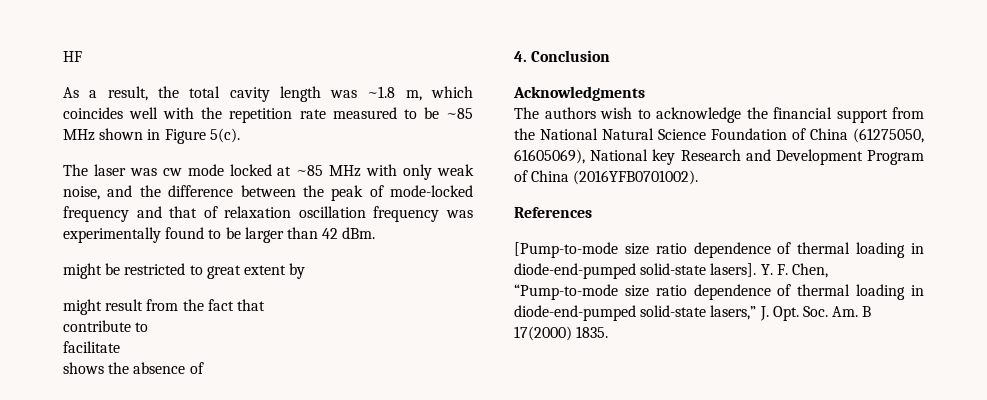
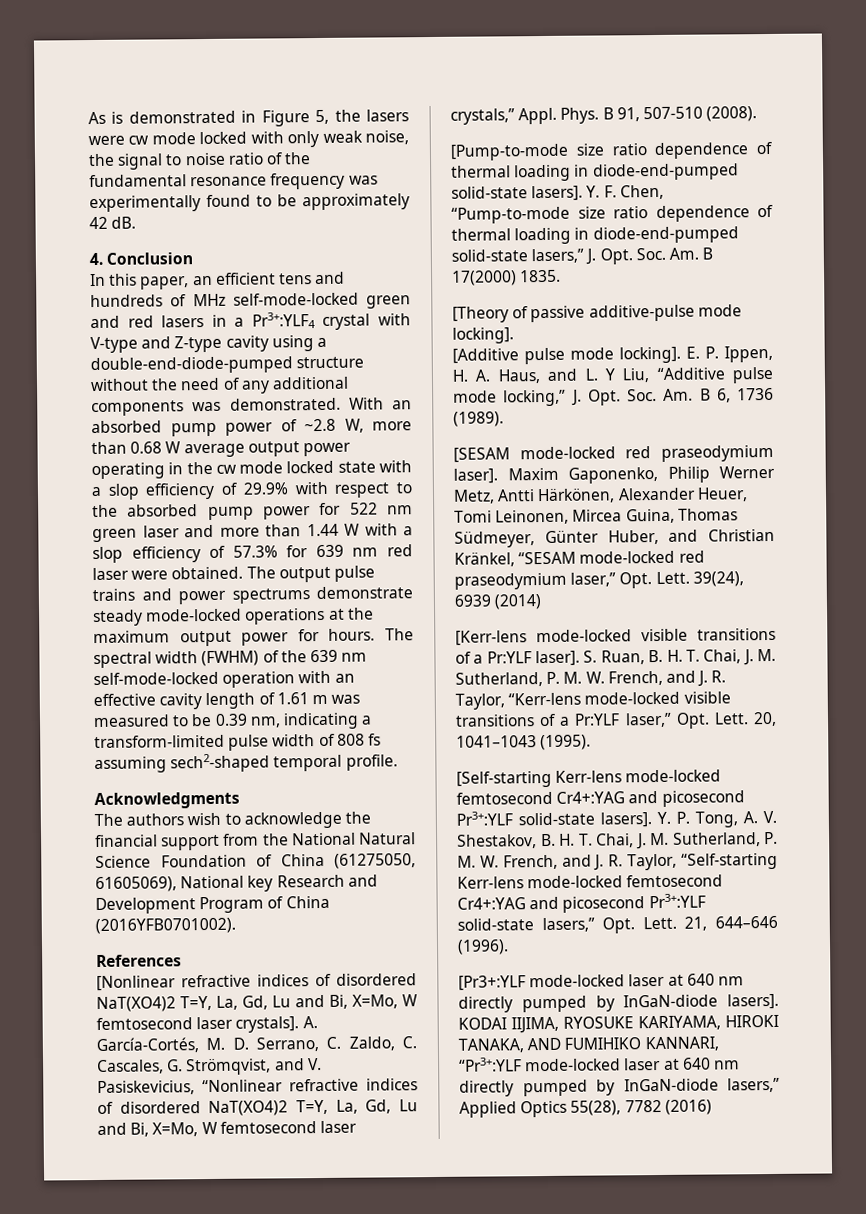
- HF
- As a result, the total cavity length was ~1.8 m, which coincides well with the repetition rate measured to be ~85 MHz shown in Figure 5(c).
- The laser was cw mode locked at ~85 MHz with only weak noise, and the difference between the peak of mode-locked frequency and that of relaxation oscillation frequency was experimentally found to be larger than 42 dBm.
- might be restricted to great extent by
- might result from the fact that
- contribute to
- facilitate
- shows the absence of
+ As is demonstrated in Figure 5, the lasers were cw mode locked with only weak noise, the signal to noise ratio of the fundamental resonance frequency was experimentally found to be approximately 42 dB.
  4. Conclusion
+ In this paper, an efficient tens and hundreds of MHz self-mode-locked green and red lasers in a Pr3+:YLF4 crystal with V-type and Z-type cavity using a double-end-diode-pumped structure without the need of any additional components was demonstrated. With an absorbed pump power of ~2.8 W, more than 0.68 W average output power operating in the cw mode locked state with a slop efficiency of 29.9% with respect to the absorbed pump power for 522 nm green laser and more than 1.44 W with a slop efficiency of 57.3% for 639 nm red laser were obtained. The output pulse trains and power spectrums demonstrate steady mode-locked operations at the maximum output power for hours. The spectral width (FWHM) of the 639 nm self-mode-locked operation with an effective cavity length of 1.61 m was measured to be 0.39 nm, indicating a transform-limited pulse width of 808 fs assuming sech2-shaped temporal profile.
+ [Nonlinear refractive indices of disordered NaT(XO4)2 T=Y, La, Gd, Lu and Bi, X=Mo, W femtosecond laser crystals]. A. García-Cortés, M. D. Serrano, C. Zaldo, C. Cascales, G. Strömqvist, and V. Pasiskevicius, “Nonlinear refractive indices of disordered NaT(XO4)2 T=Y, La, Gd, Lu and Bi, X=Mo, W femtosecond laser crystals,” Appl. Phys. B 91, 507-510 (2008).
+ [Theory of passive additive-pulse mode locking].
+ [Additive pulse mode locking]. E. P. Ippen, H. A. Haus, and L. Y Liu, “Additive pulse mode locking,” J. Opt. Soc. Am. B 6, 1736 (1989).
+ [SESAM mode-locked red praseodymium laser]. Maxim Gaponenko, Philip Werner Metz, Antti Härkönen, Alexander Heuer, Tomi Leinonen, Mircea Guina, Thomas Südmeyer, Günter Huber, and Christian Kränkel, “SESAM mode-locked red praseodymium laser,” Opt. Lett. 39(24), 6939 (2014)
+ [Kerr-lens mode-locked visible transitions of a Pr:YLF laser]. S. Ruan, B. H. T. Chai, J. M. Sutherland, P. M. W. French, and J. R. Taylor, “Kerr-lens mode-locked visible transitions of a Pr:YLF laser,” Opt. Lett. 20, 1041–1043 (1995).
+ [Self-starting Kerr-lens mode-locked femtosecond Cr4+:YAG and picosecond Pr3+:YLF solid-state lasers]. Y. P. Tong, A. V. Shestakov, B. H. T. Chai, J. M. Sutherland, P. M. W. French, and J. R. Taylor, “Self-starting Kerr-lens mode-locked femtosecond Cr4+:YAG and picosecond Pr3+:YLF solid-state lasers,” Opt. Lett. 21, 644–646 (1996).
+ [Pr3+:YLF mode-locked laser at 640 nm directly pumped by InGaN-diode lasers]. KODAI IIJIMA, RYOSUKE KARIYAMA, HIROKI TANAKA, AND FUMIHIKO KANNARI, “Pr3+:YLF mode-locked laser at 640 nm directly pumped by InGaN-diode lasers,” Applied Optics 55(28), 7782 (2016)

